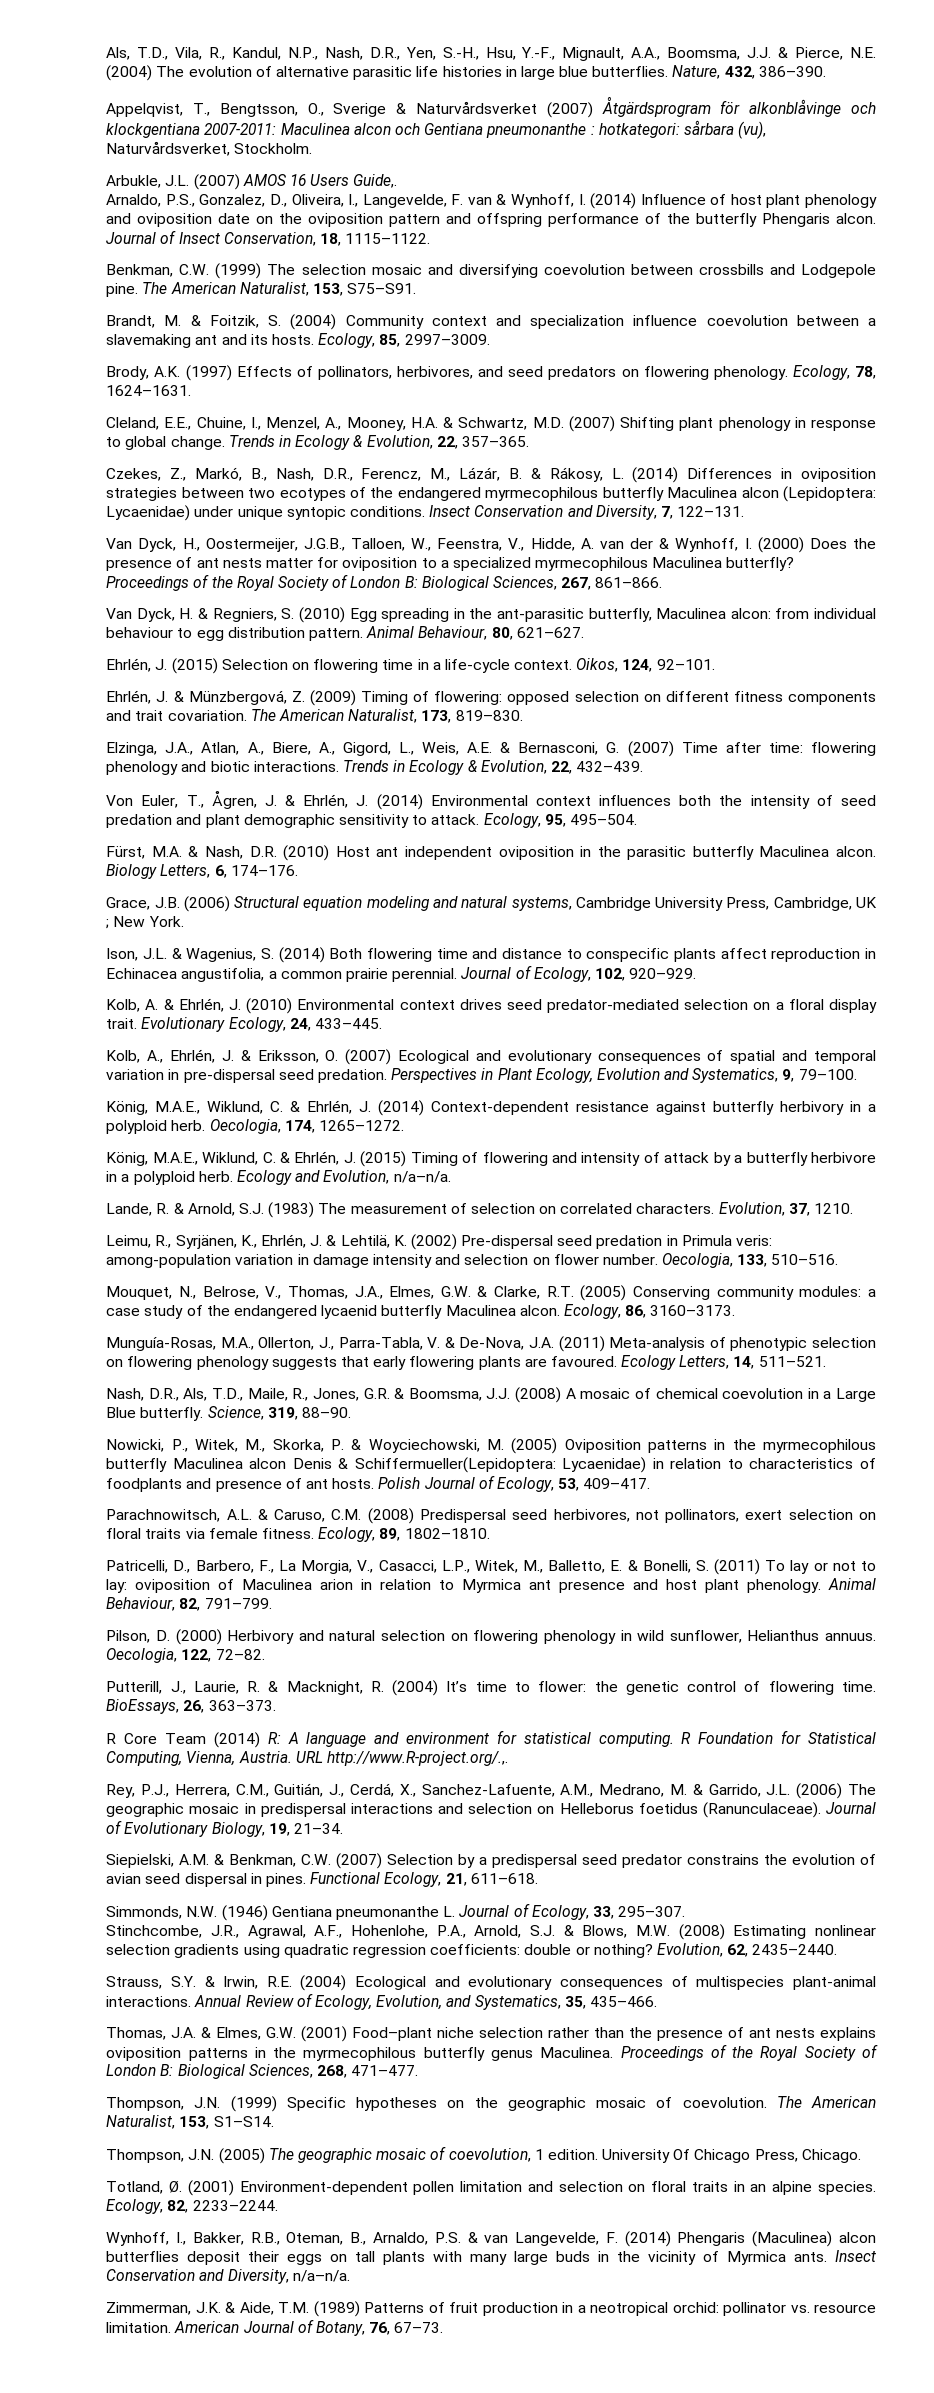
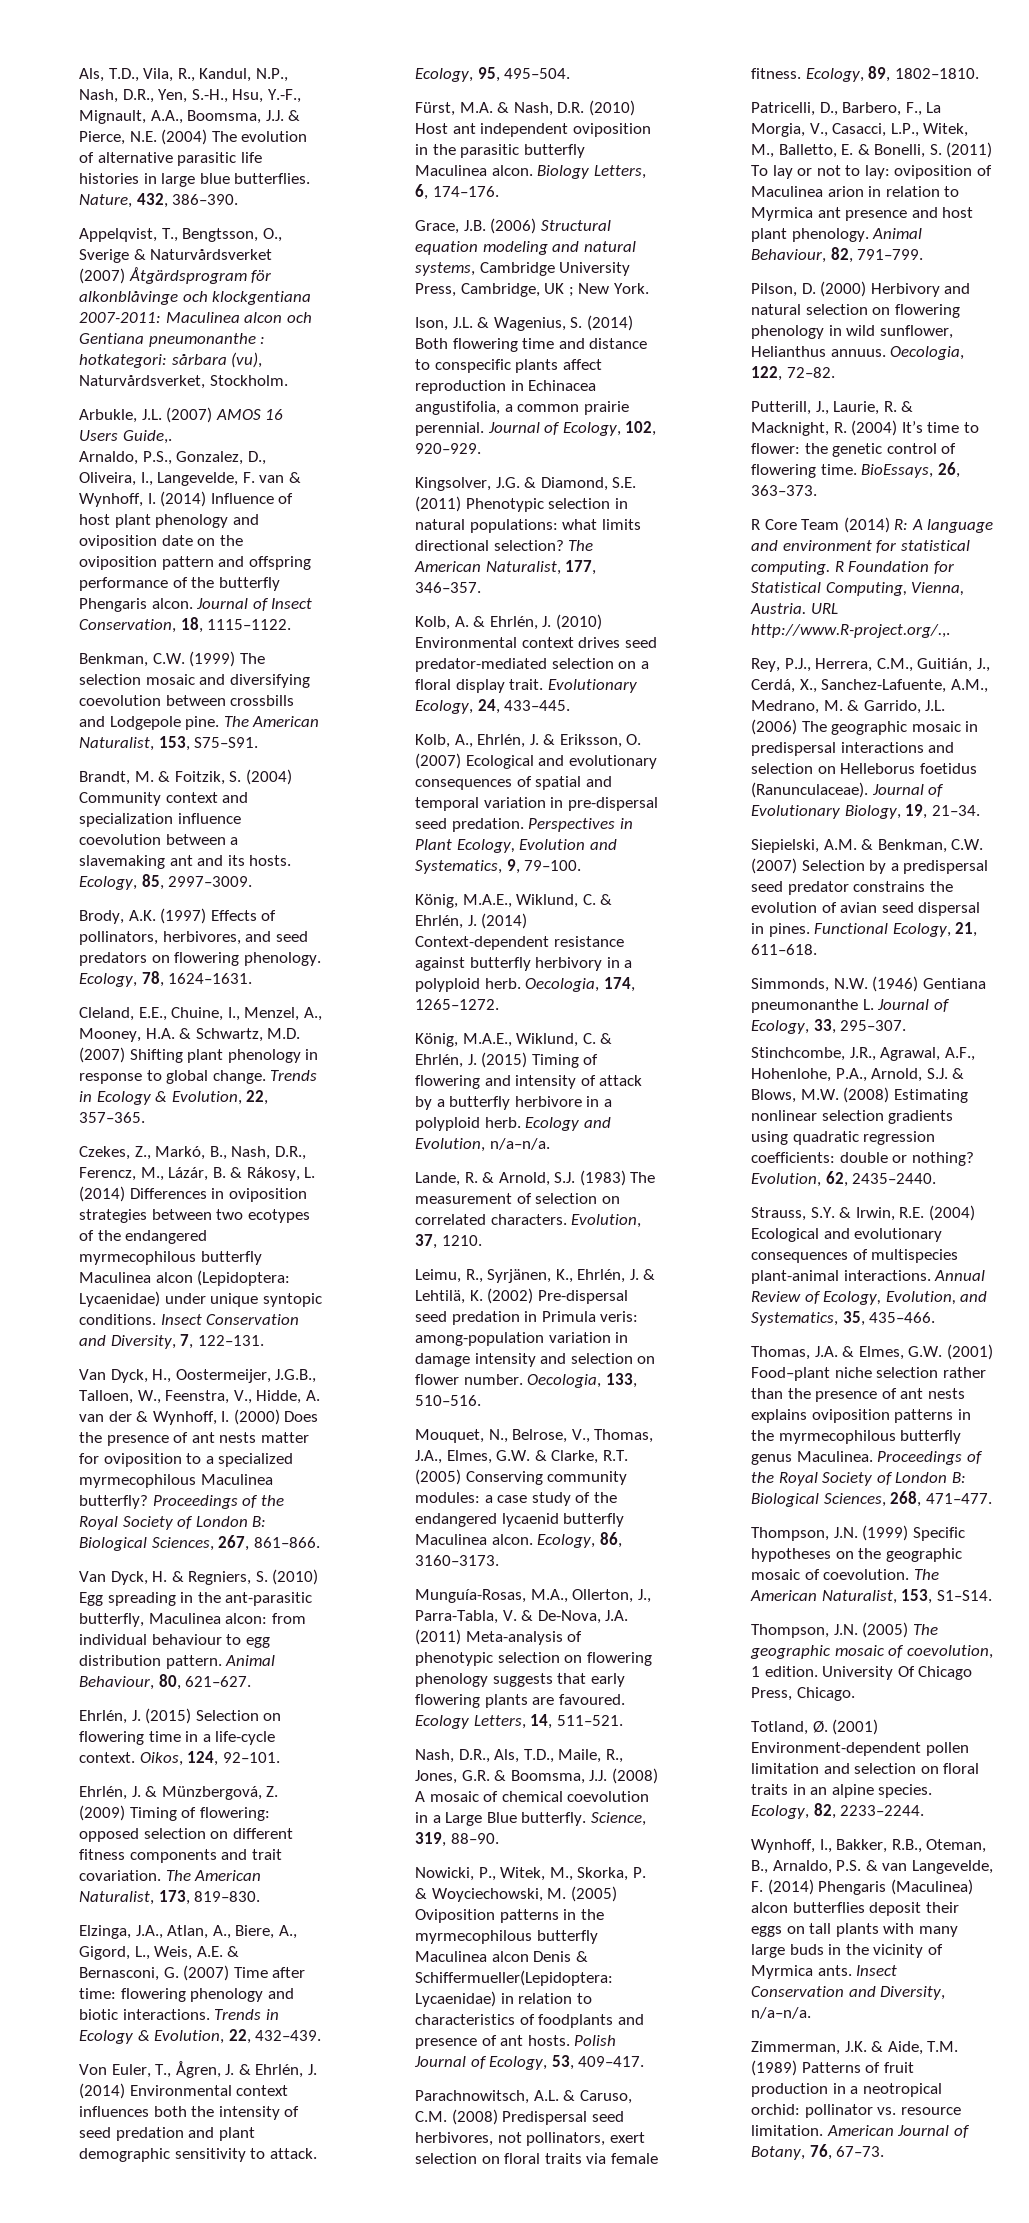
+ Kingsolver, J.G. & Diamond, S.E. (2011) Phenotypic selection in natural populations: what limits directional selection? The American Naturalist, 177, 346–357.

